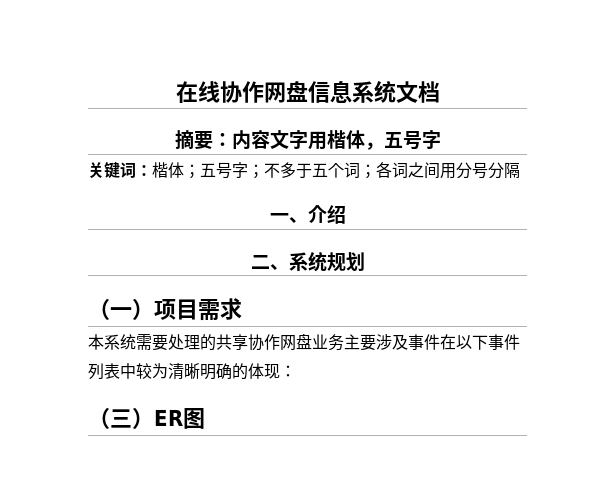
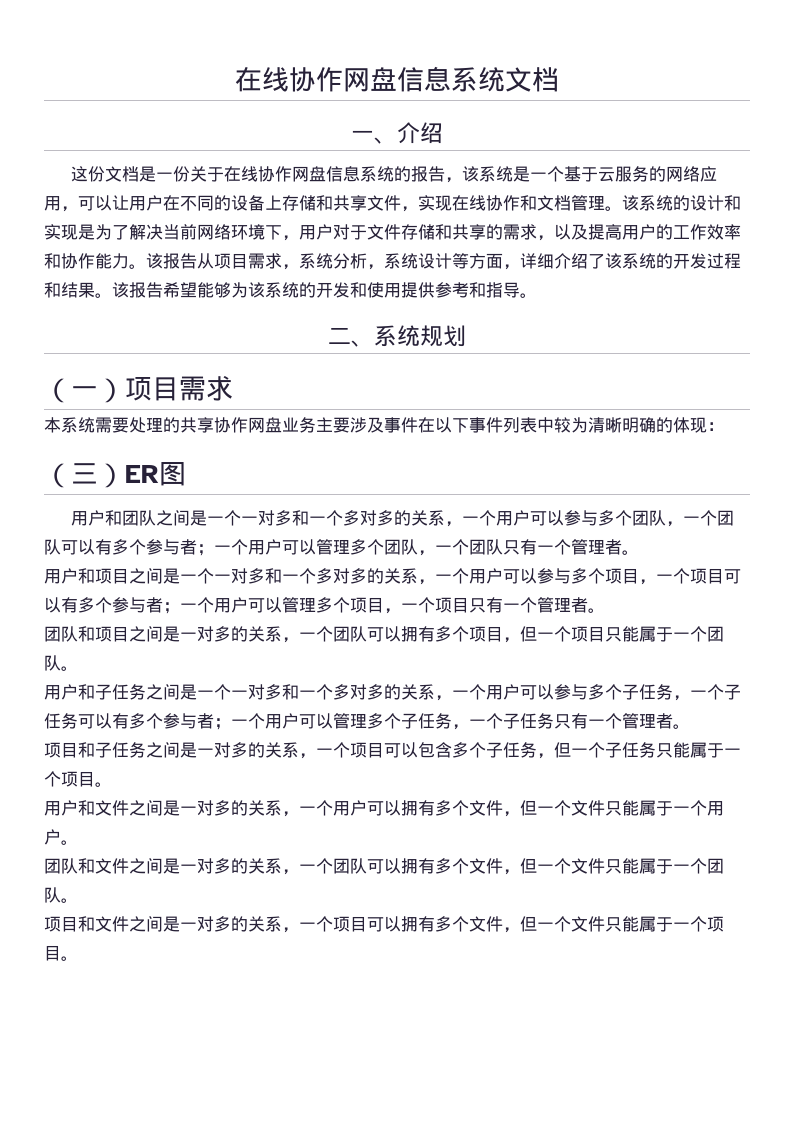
- 摘要：内容文字用楷体，五号字
- 关键词：楷体；五号字；不多于五个词；各词之间用分号分隔
  一、介绍
+ 这份文档是一份关于在线协作网盘信息系统的报告，该系统是一个基于云服务的网络应用，可以让用户在不同的设备上存储和共享文件，实现在线协作和文档管理。该系统的设计和实现是为了解决当前网络环境下，用户对于文件存储和共享的需求，以及提高用户的工作效率和协作能力。该报告从项目需求，系统分析，系统设计等方面，详细介绍了该系统的开发过程和结果。该报告希望能够为该系统的开发和使用提供参考和指导。
+ 用户和团队之间是一个一对多和一个多对多的关系，一个用户可以参与多个团队，一个团队可以有多个参与者；一个用户可以管理多个团队，一个团队只有一个管理者。
+ 用户和项目之间是一个一对多和一个多对多的关系，一个用户可以参与多个项目，一个项目可以有多个参与者；一个用户可以管理多个项目，一个项目只有一个管理者。
+ 团队和项目之间是一对多的关系，一个团队可以拥有多个项目，但一个项目只能属于一个团队。
+ 用户和子任务之间是一个一对多和一个多对多的关系，一个用户可以参与多个子任务，一个子任务可以有多个参与者；一个用户可以管理多个子任务，一个子任务只有一个管理者。
+ 项目和子任务之间是一对多的关系，一个项目可以包含多个子任务，但一个子任务只能属于一个项目。
+ 用户和文件之间是一对多的关系，一个用户可以拥有多个文件，但一个文件只能属于一个用户。
+ 团队和文件之间是一对多的关系，一个团队可以拥有多个文件，但一个文件只能属于一个团队。
+ 项目和文件之间是一对多的关系，一个项目可以拥有多个文件，但一个文件只能属于一个项目。

